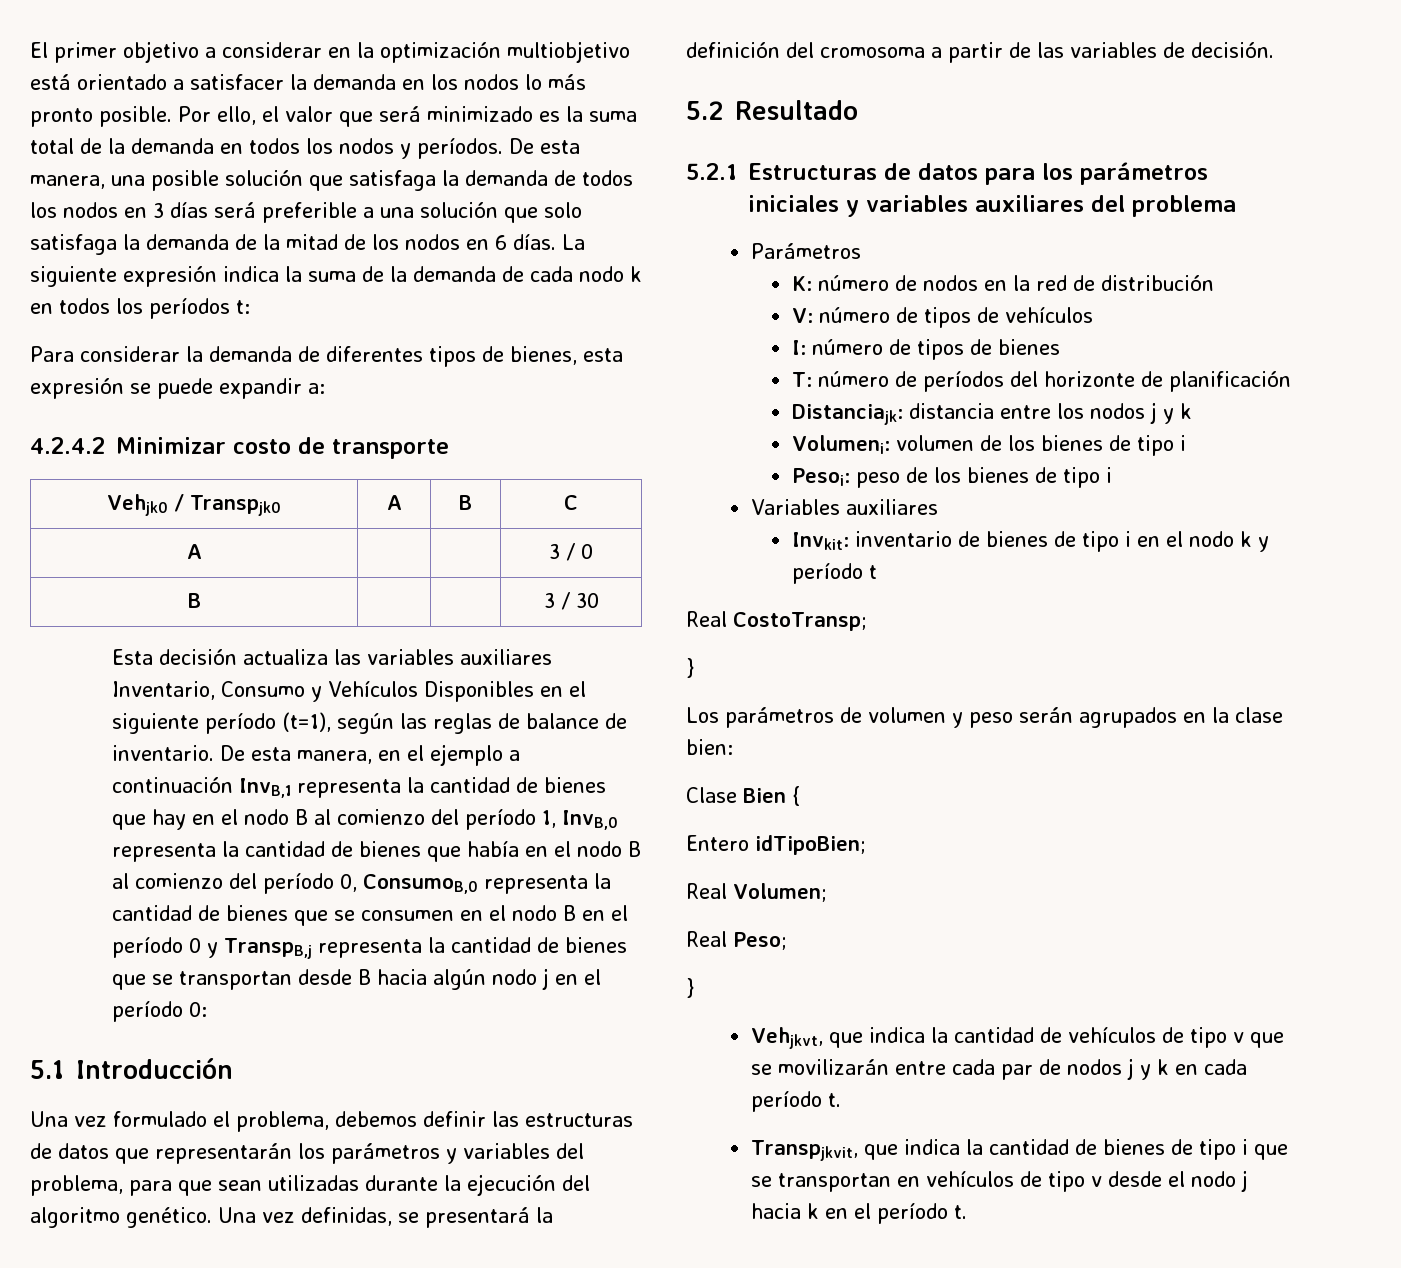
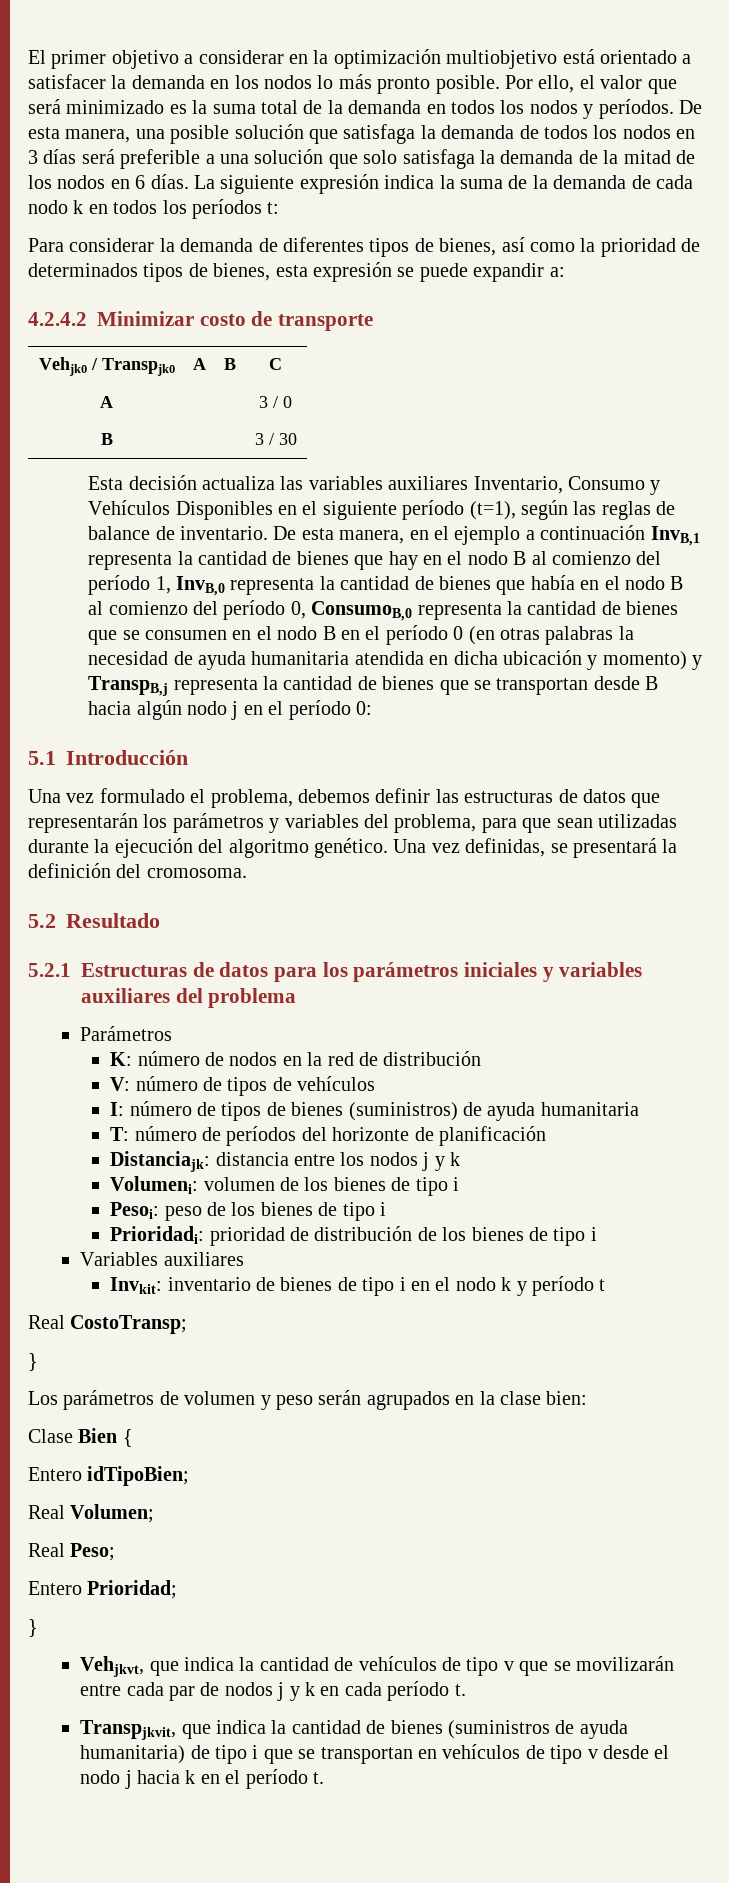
- Para considerar la demanda de diferentes tipos de bienes, esta expresión se puede expandir a:
+ Para considerar la demanda de diferentes tipos de bienes, así como la prioridad de determinados tipos de bienes, esta expresión se puede expandir a:
- De esta manera, en el ejemplo a continuación InvB,1 representa la cantidad de bienes que hay en el nodo B al comienzo del período 1, InvB,0 representa la cantidad de bienes que había en el nodo B al comienzo del período 0, ConsumoB,0 representa la cantidad de bienes que se consumen en el nodo B en el período 0 y TranspB,j representa la cantidad de bienes que se transportan desde B hacia algún nodo j en el período 0:
+ De esta manera, en el ejemplo a continuación InvB,1 representa la cantidad de bienes que hay en el nodo B al comienzo del período 1, InvB,0 representa la cantidad de bienes que había en el nodo B al comienzo del período 0, ConsumoB,0 representa la cantidad de bienes que se consumen en el nodo B en el período 0 (en otras palabras la necesidad de ayuda humanitaria atendida en dicha ubicación y momento) y TranspB,j representa la cantidad de bienes que se transportan desde B hacia algún nodo j en el período 0:
- Una vez definidas, se presentará la definición del cromosoma a partir de las variables de decisión.
+ Una vez definidas, se presentará la definición del cromosoma.
- I: número de tipos de bienes
+ I: número de tipos de bienes (suministros) de ayuda humanitaria
+ Prioridadi: prioridad de distribución de los bienes de tipo i
+ Entero Prioridad;
- Transpjkvit, que indica la cantidad de bienes de tipo i que se transportan en vehículos de tipo v desde el nodo j hacia k en el período t.
+ Transpjkvit, que indica la cantidad de bienes (suministros de ayuda humanitaria) de tipo i que se transportan en vehículos de tipo v desde el nodo j hacia k en el período t.

